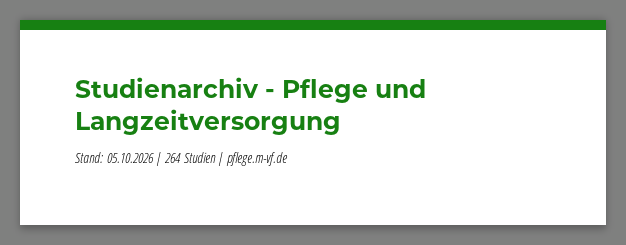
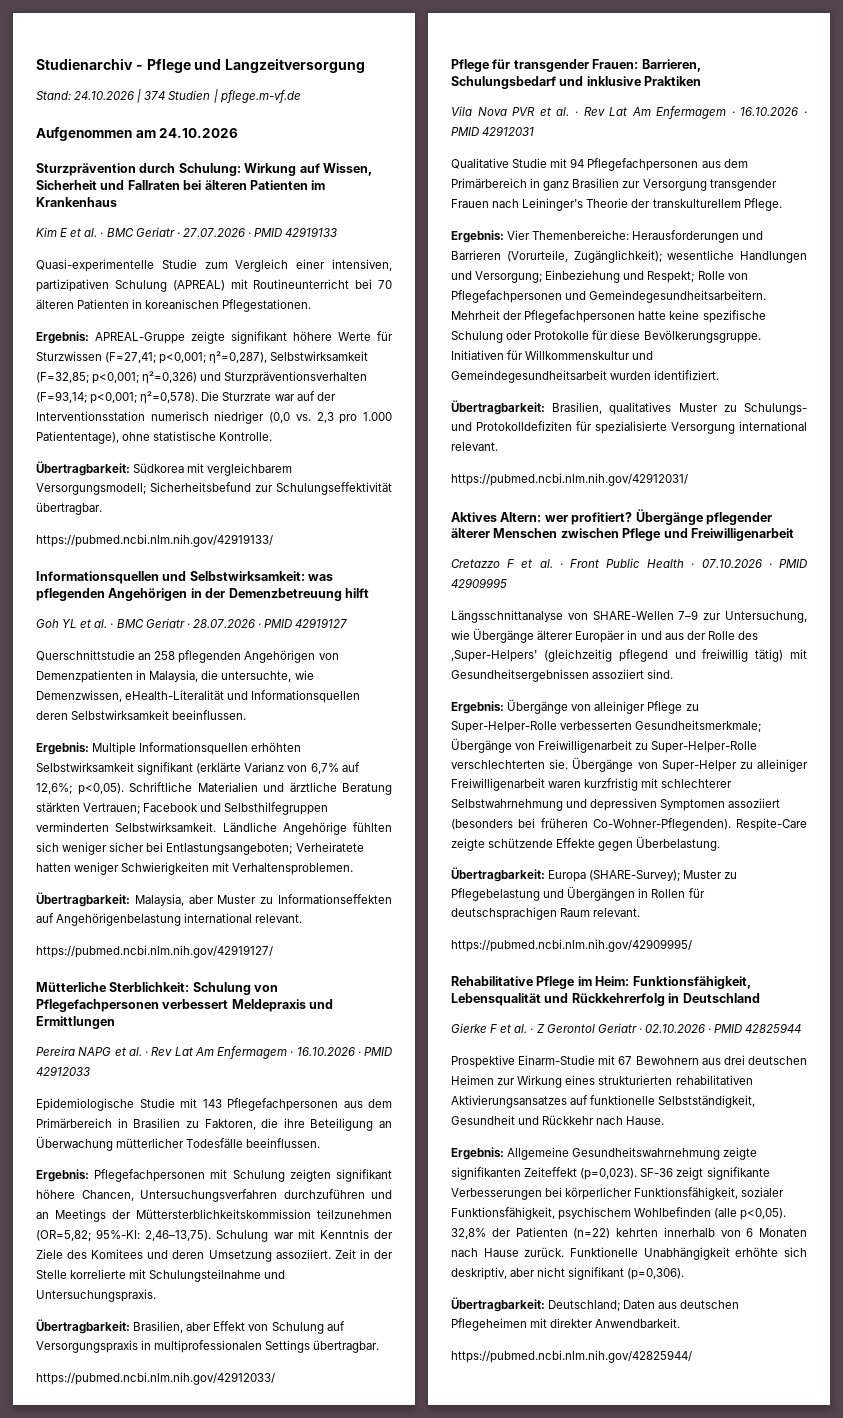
- Stand: 05.10.2026 | 264 Studien | pflege.m-vf.de
+ Stand: 24.10.2026 | 374 Studien | pflege.m-vf.de
+ Aufgenommen am 24.10.2026
+ Sturzprävention durch Schulung: Wirkung auf Wissen, Sicherheit und Fallraten bei älteren Patienten im Krankenhaus
+ Kim E et al. · BMC Geriatr · 27.07.2026 · PMID 42919133
+ Quasi-experimentelle Studie zum Vergleich einer intensiven, partizipativen Schulung (APREAL) mit Routineunterricht bei 70 älteren Patienten in koreanischen Pflegestationen.
+ Ergebnis: APREAL-Gruppe zeigte signifikant höhere Werte für Sturzwissen (F=27,41; p<0,001; η²=0,287), Selbstwirksamkeit (F=32,85; p<0,001; η²=0,326) und Sturzpräventionsverhalten (F=93,14; p<0,001; η²=0,578). Die Sturzrate war auf der Interventionsstation numerisch niedriger (0,0 vs. 2,3 pro 1.000 Patiententage), ohne statistische Kontrolle.
+ Übertragbarkeit: Südkorea mit vergleichbarem Versorgungsmodell; Sicherheitsbefund zur Schulungseffektivität übertragbar.
+ https://pubmed.ncbi.nlm.nih.gov/42919133/
+ Informationsquellen und Selbstwirksamkeit: was pflegenden Angehörigen in der Demenzbetreuung hilft
+ Goh YL et al. · BMC Geriatr · 28.07.2026 · PMID 42919127
+ Querschnittstudie an 258 pflegenden Angehörigen von Demenzpatienten in Malaysia, die untersuchte, wie Demenzwissen, eHealth-Literalität und Informationsquellen deren Selbstwirksamkeit beeinflussen.
+ Ergebnis: Multiple Informationsquellen erhöhten Selbstwirksamkeit signifikant (erklärte Varianz von 6,7% auf 12,6%; p<0,05). Schriftliche Materialien und ärztliche Beratung stärkten Vertrauen; Facebook und Selbsthilfegruppen verminderten Selbstwirksamkeit. Ländliche Angehörige fühlten sich weniger sicher bei Entlastungsangeboten; Verheiratete hatten weniger Schwierigkeiten mit Verhaltensproblemen.
+ Übertragbarkeit: Malaysia, aber Muster zu Informationseffekten auf Angehörigenbelastung international relevant.
+ https://pubmed.ncbi.nlm.nih.gov/42919127/
+ Mütterliche Sterblichkeit: Schulung von Pflegefachpersonen verbessert Meldepraxis und Ermittlungen
+ Pereira NAPG et al. · Rev Lat Am Enfermagem · 16.10.2026 · PMID 42912033
+ Epidemiologische Studie mit 143 Pflegefachpersonen aus dem Primärbereich in Brasilien zu Faktoren, die ihre Beteiligung an Überwachung mütterlicher Todesfälle beeinflussen.
+ Ergebnis: Pflegefachpersonen mit Schulung zeigten signifikant höhere Chancen, Untersuchungsverfahren durchzuführen und an Meetings der Müttersterblichkeitskommission teilzunehmen (OR=5,82; 95%-KI: 2,46–13,75). Schulung war mit Kenntnis der Ziele des Komitees und deren Umsetzung assoziiert. Zeit in der Stelle korrelierte mit Schulungsteilnahme und Untersuchungspraxis.
+ Übertragbarkeit: Brasilien, aber Effekt von Schulung auf Versorgungspraxis in multiprofessionalen Settings übertragbar.
+ https://pubmed.ncbi.nlm.nih.gov/42912033/
+ Pflege für transgender Frauen: Barrieren, Schulungsbedarf und inklusive Praktiken
+ Vila Nova PVR et al. · Rev Lat Am Enfermagem · 16.10.2026 · PMID 42912031
+ Qualitative Studie mit 94 Pflegefachpersonen aus dem Primärbereich in ganz Brasilien zur Versorgung transgender Frauen nach Leininger's Theorie der transkulturellem Pflege.
+ Ergebnis: Vier Themenbereiche: Herausforderungen und Barrieren (Vorurteile, Zugänglichkeit); wesentliche Handlungen und Versorgung; Einbeziehung und Respekt; Rolle von Pflegefachpersonen und Gemeindegesundheitsarbeitern. Mehrheit der Pflegefachpersonen hatte keine spezifische Schulung oder Protokolle für diese Bevölkerungsgruppe. Initiativen für Willkommenskultur und Gemeindegesundheitsarbeit wurden identifiziert.
+ Übertragbarkeit: Brasilien, qualitatives Muster zu Schulungs- und Protokolldefiziten für spezialisierte Versorgung international relevant.
+ https://pubmed.ncbi.nlm.nih.gov/42912031/
+ Aktives Altern: wer profitiert? Übergänge pflegender älterer Menschen zwischen Pflege und Freiwilligenarbeit
+ Cretazzo F et al. · Front Public Health · 07.10.2026 · PMID 42909995
+ Längsschnittanalyse von SHARE-Wellen 7–9 zur Untersuchung, wie Übergänge älterer Europäer in und aus der Rolle des ‚Super-Helpers' (gleichzeitig pflegend und freiwillig tätig) mit Gesundheitsergebnissen assoziiert sind.
+ Ergebnis: Übergänge von alleiniger Pflege zu Super-Helper-Rolle verbesserten Gesundheitsmerkmale; Übergänge von Freiwilligenarbeit zu Super-Helper-Rolle verschlechterten sie. Übergänge von Super-Helper zu alleiniger Freiwilligenarbeit waren kurzfristig mit schlechterer Selbstwahrnehmung und depressiven Symptomen assoziiert (besonders bei früheren Co-Wohner-Pflegenden). Respite-Care zeigte schützende Effekte gegen Überbelastung.
+ Übertragbarkeit: Europa (SHARE-Survey); Muster zu Pflegebelastung und Übergängen in Rollen für deutschsprachigen Raum relevant.
+ https://pubmed.ncbi.nlm.nih.gov/42909995/
+ Rehabilitative Pflege im Heim: Funktionsfähigkeit, Lebensqualität und Rückkehrerfolg in Deutschland
+ Gierke F et al. · Z Gerontol Geriatr · 02.10.2026 · PMID 42825944
+ Prospektive Einarm-Studie mit 67 Bewohnern aus drei deutschen Heimen zur Wirkung eines strukturierten rehabilitativen Aktivierungsansatzes auf funktionelle Selbstständigkeit, Gesundheit und Rückkehr nach Hause.
+ Ergebnis: Allgemeine Gesundheitswahrnehmung zeigte signifikanten Zeiteffekt (p=0,023). SF-36 zeigt signifikante Verbesserungen bei körperlicher Funktionsfähigkeit, sozialer Funktionsfähigkeit, psychischem Wohlbefinden (alle p<0,05). 32,8% der Patienten (n=22) kehrten innerhalb von 6 Monaten nach Hause zurück. Funktionelle Unabhängigkeit erhöhte sich deskriptiv, aber nicht signifikant (p=0,306).
+ Übertragbarkeit: Deutschland; Daten aus deutschen Pflegeheimen mit direkter Anwendbarkeit.
+ https://pubmed.ncbi.nlm.nih.gov/42825944/

